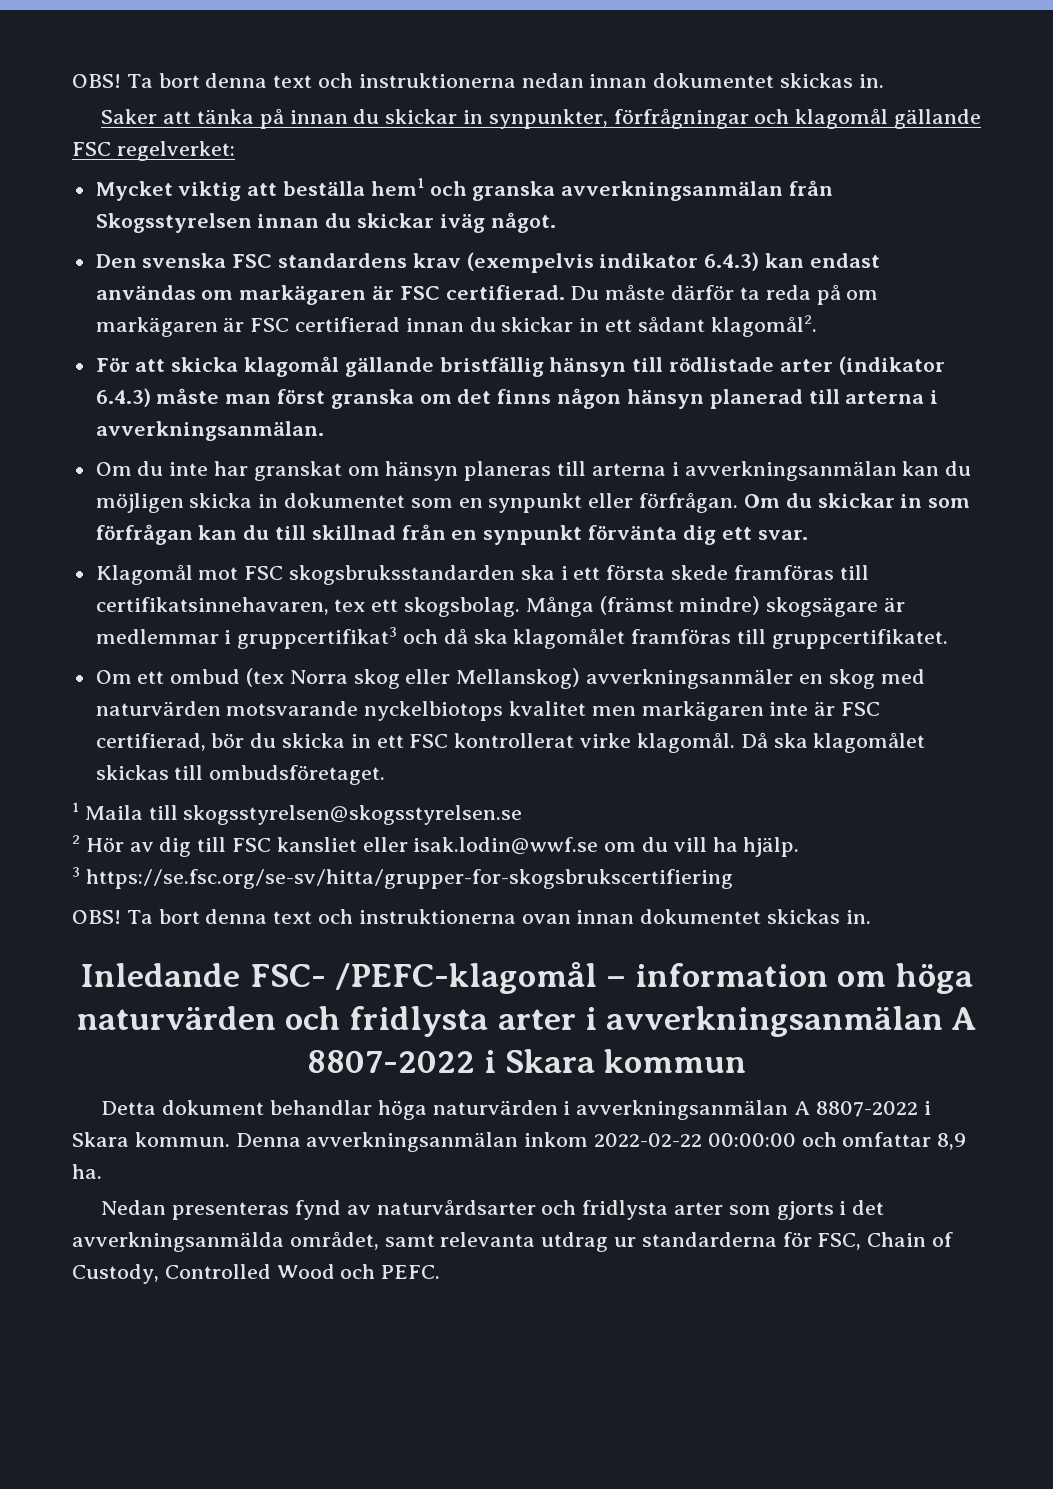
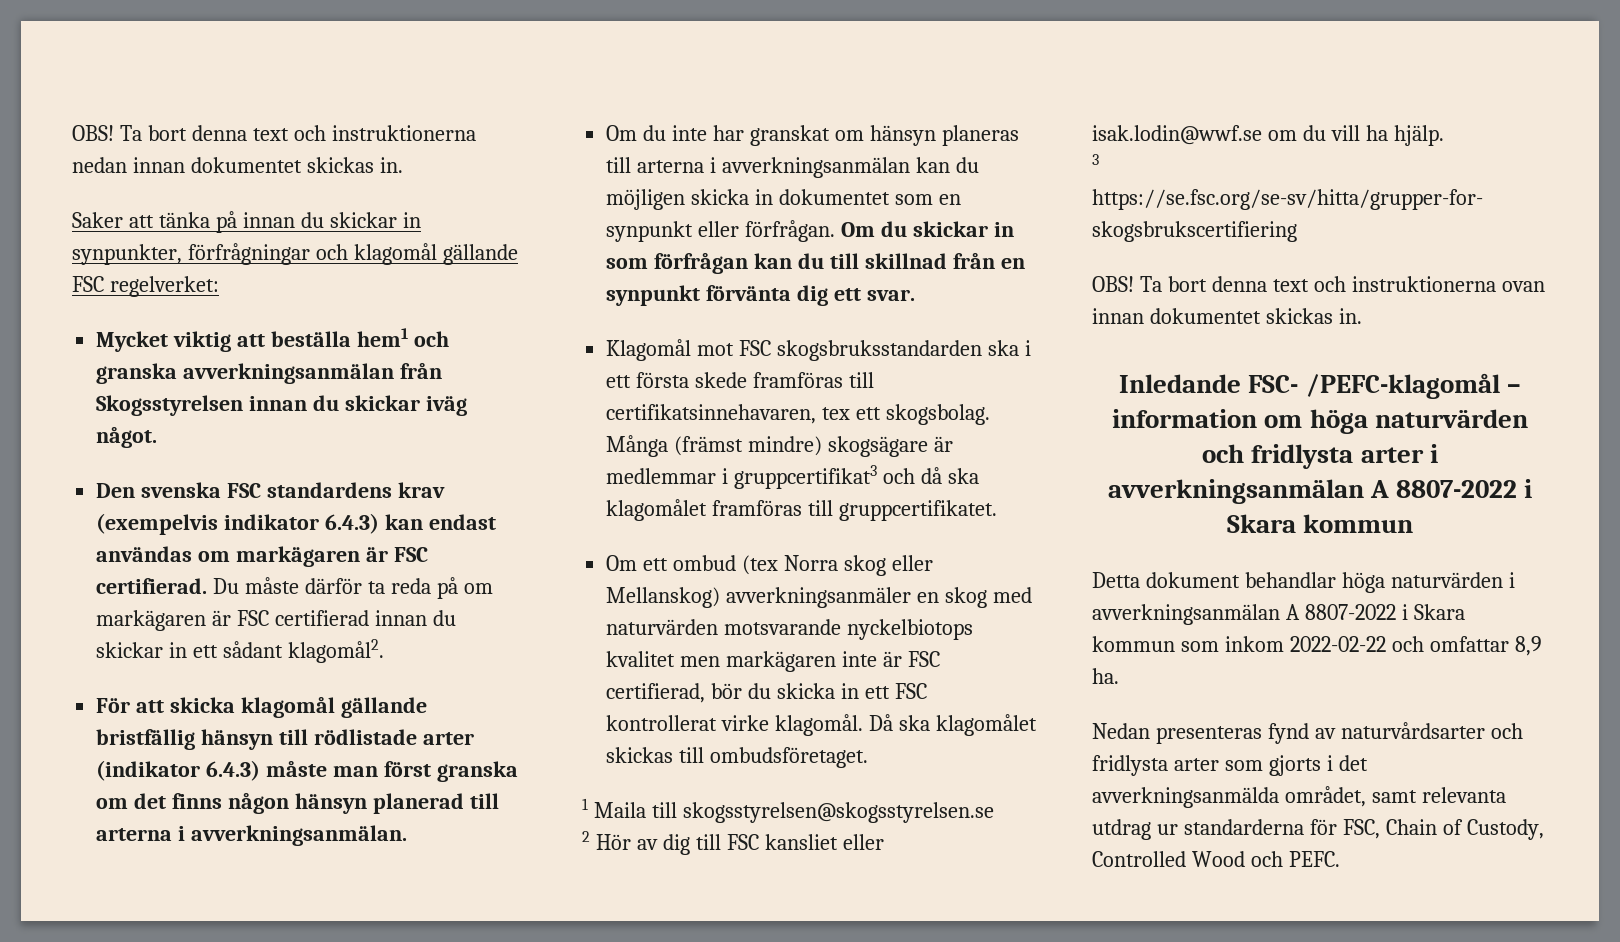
- Detta dokument behandlar höga naturvärden i avverkningsanmälan A 8807-2022 i Skara kommun. Denna avverkningsanmälan inkom 2022-02-22 00:00:00 och omfattar 8,9 ha.
+ Detta dokument behandlar höga naturvärden i avverkningsanmälan A 8807-2022 i Skara kommun som inkom 2022-02-22 och omfattar 8,9 ha.

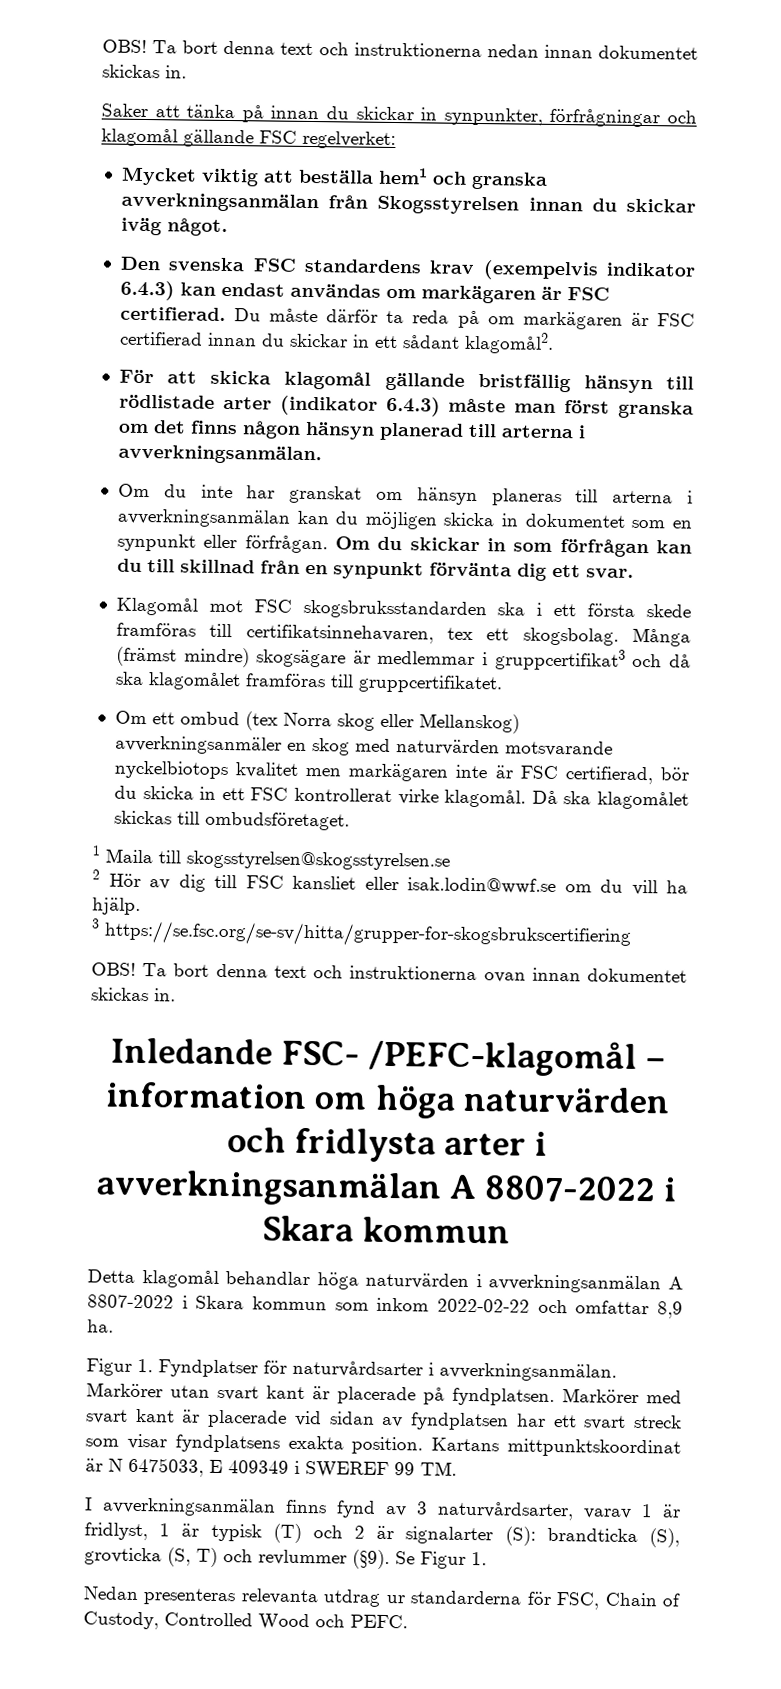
- Detta dokument behandlar höga naturvärden i avverkningsanmälan A 8807-2022 i Skara kommun som inkom 2022-02-22 och omfattar 8,9 ha.
+ Detta klagomål behandlar höga naturvärden i avverkningsanmälan A 8807-2022 i Skara kommun som inkom 2022-02-22 och omfattar 8,9 ha.
- Nedan presenteras fynd av naturvårdsarter och fridlysta arter som gjorts i det avverkningsanmälda området, samt relevanta utdrag ur standarderna för FSC, Chain of Custody, Controlled Wood och PEFC.
+ Figur 1. Fyndplatser för naturvårdsarter i avverkningsanmälan. Markörer utan svart kant är placerade på fyndplatsen. Markörer med svart kant är placerade vid sidan av fyndplatsen har ett svart streck som visar fyndplatsens exakta position. Kartans mittpunktskoordinat är N 6475033, E 409349 i SWEREF 99 TM.
+ I avverkningsanmälan finns fynd av 3 naturvårdsarter, varav 1 är fridlyst, 1 är typisk (T) och 2 är signalarter (S): brandticka (S), grovticka (S, T) och revlummer (§9). Se Figur 1.
+ Nedan presenteras relevanta utdrag ur standarderna för FSC, Chain of Custody, Controlled Wood och PEFC.

